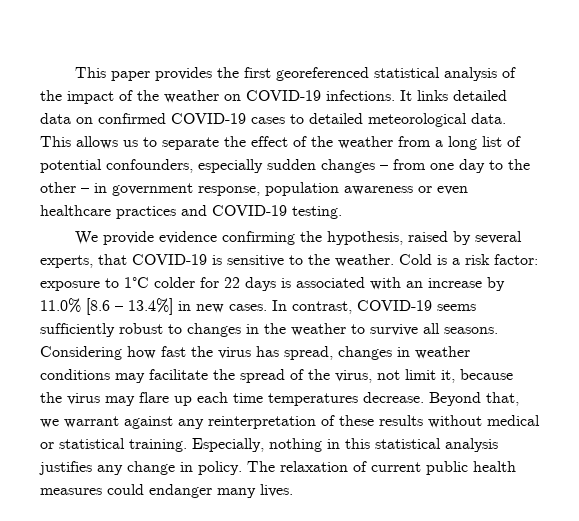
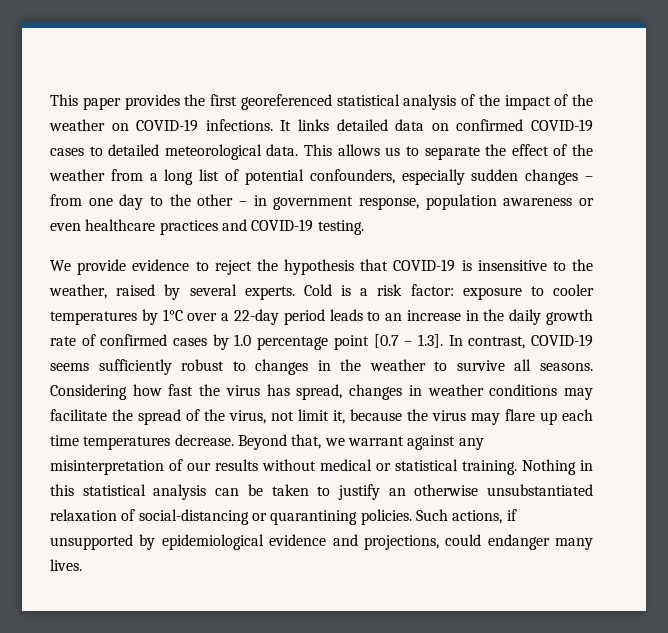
- We provide evidence confirming the hypothesis, raised by several experts, that COVID-19 is sensitive to the weather.
+ We provide evidence to reject the hypothesis that COVID-19 is insensitive to the weather, raised by several experts.
- Cold is a risk factor: exposure to 1°C colder for 22 days is associated with an increase by 11.0% [8.6 – 13.4%] in new cases. In contrast, COVID-19 seems sufficiently robust to changes in the weather to survive all seasons.
+ Cold is a risk factor: exposure to cooler temperatures by 1°C over a 22-day period leads to an increase in the daily growth rate of confirmed cases by 1.0 percentage point [0.7 – 1.3]. In contrast, COVID-19 seems sufficiently robust to changes in the weather to survive all seasons.
- Beyond that, we warrant against any reinterpretation of these results without medical or statistical training.
+ Beyond that, we warrant against any misinterpretation of our results without medical or statistical training.
- Especially, nothing in this statistical analysis justifies any change in policy. The relaxation of current public health measures could endanger many lives.
+ Nothing in this statistical analysis can be taken to justify an otherwise unsubstantiated relaxation of social-distancing or quarantining policies. Such actions, if unsupported by epidemiological evidence and projections, could endanger many lives.

